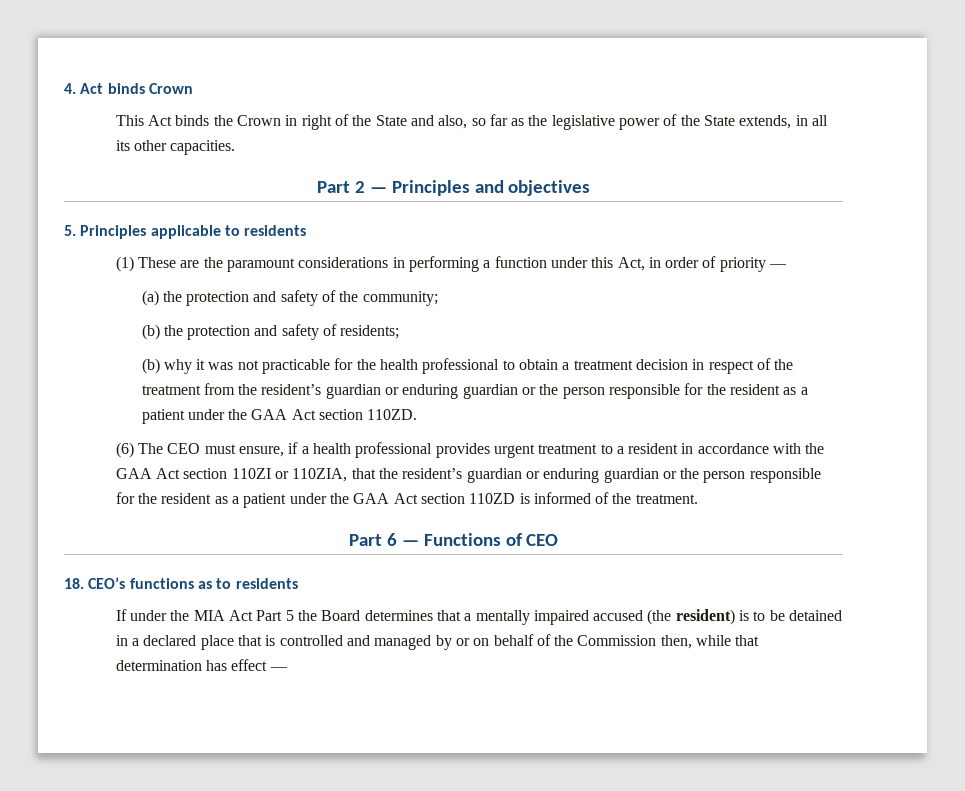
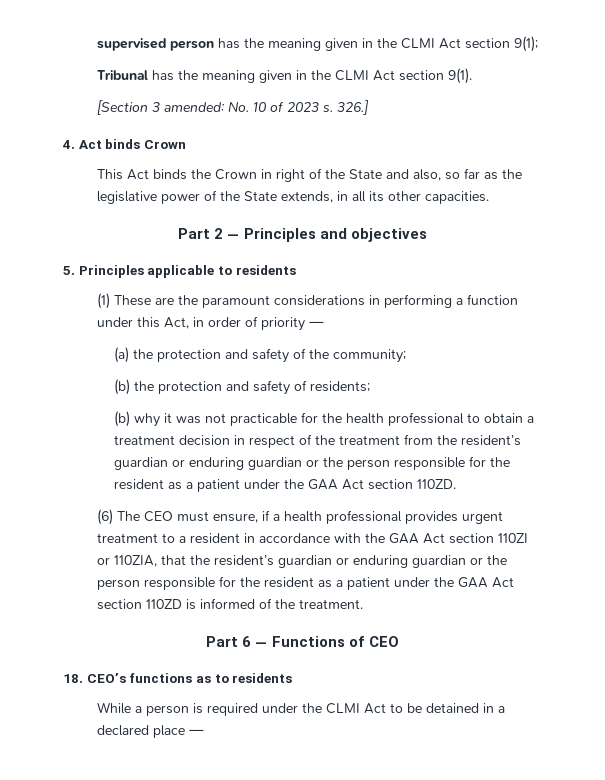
+ supervised person has the meaning given in the CLMI Act section 9(1);
+ Tribunal has the meaning given in the CLMI Act section 9(1).
+ [Section 3 amended: No. 10 of 2023 s. 326.]
- If under the MIA Act Part 5 the Board determines that a mentally impaired accused (the resident) is to be detained in a declared place that is controlled and managed by or on behalf of the Commission then, while that determination has effect —
+ While a person is required under the CLMI Act to be detained in a declared place —

